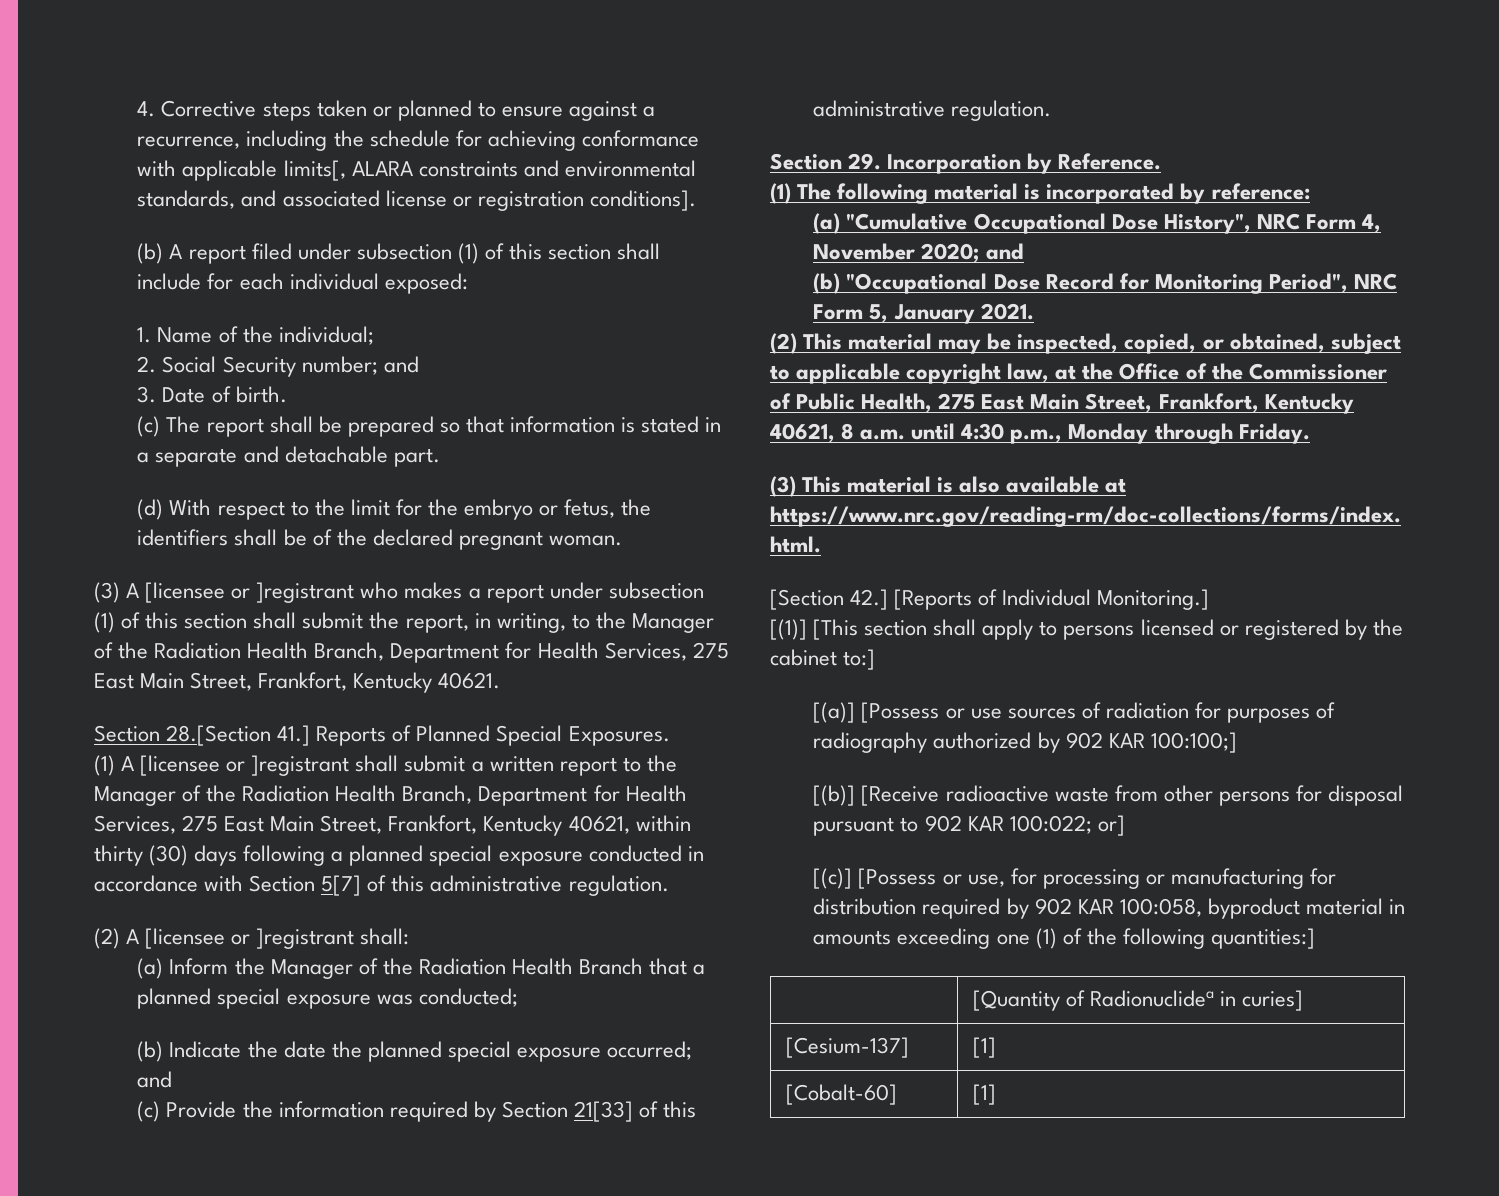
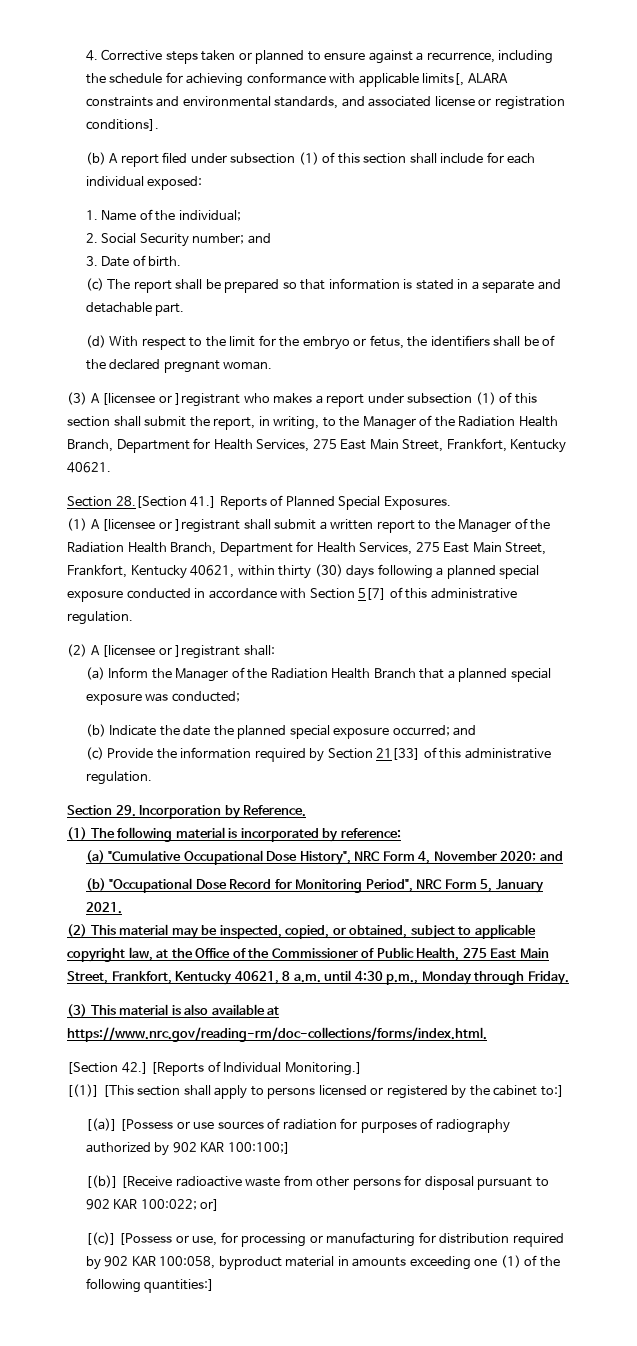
- | [Quantity of Radionuclidea in curies]
- [Cesium-137] | [1]
- [Cobalt-60] | [1]

